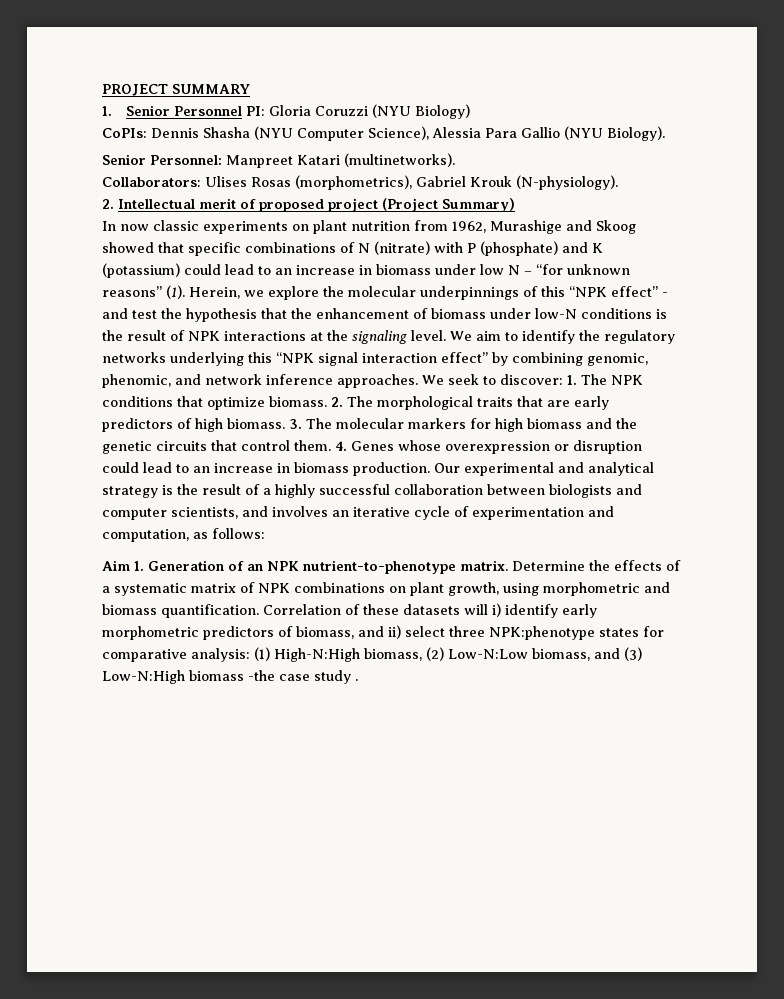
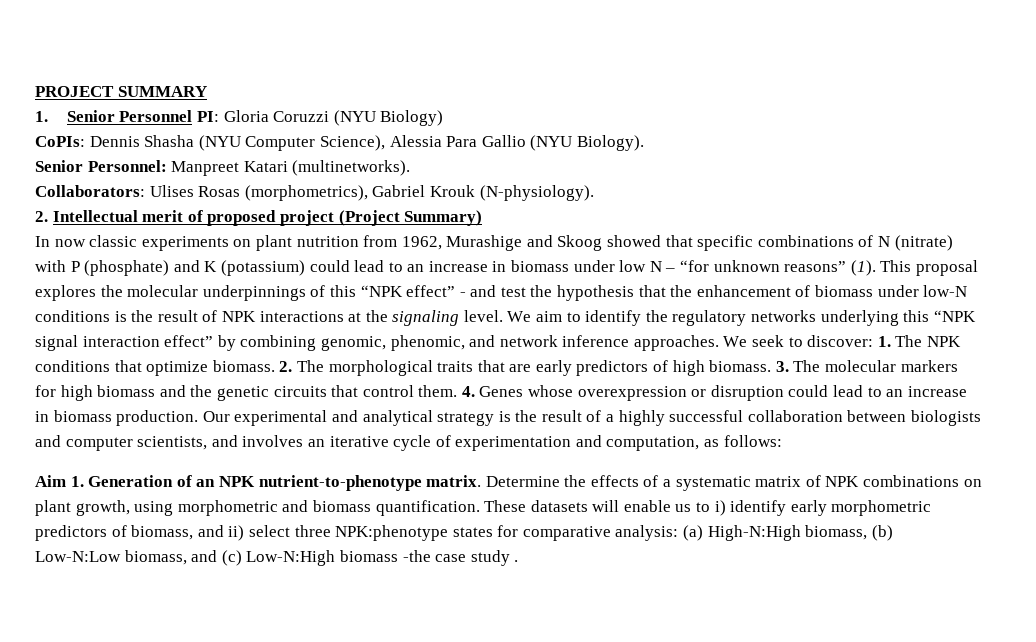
- Herein, we explore the molecular underpinnings of this “NPK effect” - and test the hypothesis that the enhancement of biomass under low-N conditions is the result of NPK interactions at the signaling level.
+ This proposal explores the molecular underpinnings of this “NPK effect” - and test the hypothesis that the enhancement of biomass under low-N conditions is the result of NPK interactions at the signaling level.
- Correlation of these datasets will i) identify early morphometric predictors of biomass, and ii) select three NPK:phenotype states for comparative analysis: (1) High-N:High biomass, (2) Low-N:Low biomass, and (3) Low-N:High biomass -the case study .
+ These datasets will enable us to i) identify early morphometric predictors of biomass, and ii) select three NPK:phenotype states for comparative analysis: (a) High-N:High biomass, (b) Low-N:Low biomass, and (c) Low-N:High biomass -the case study .

